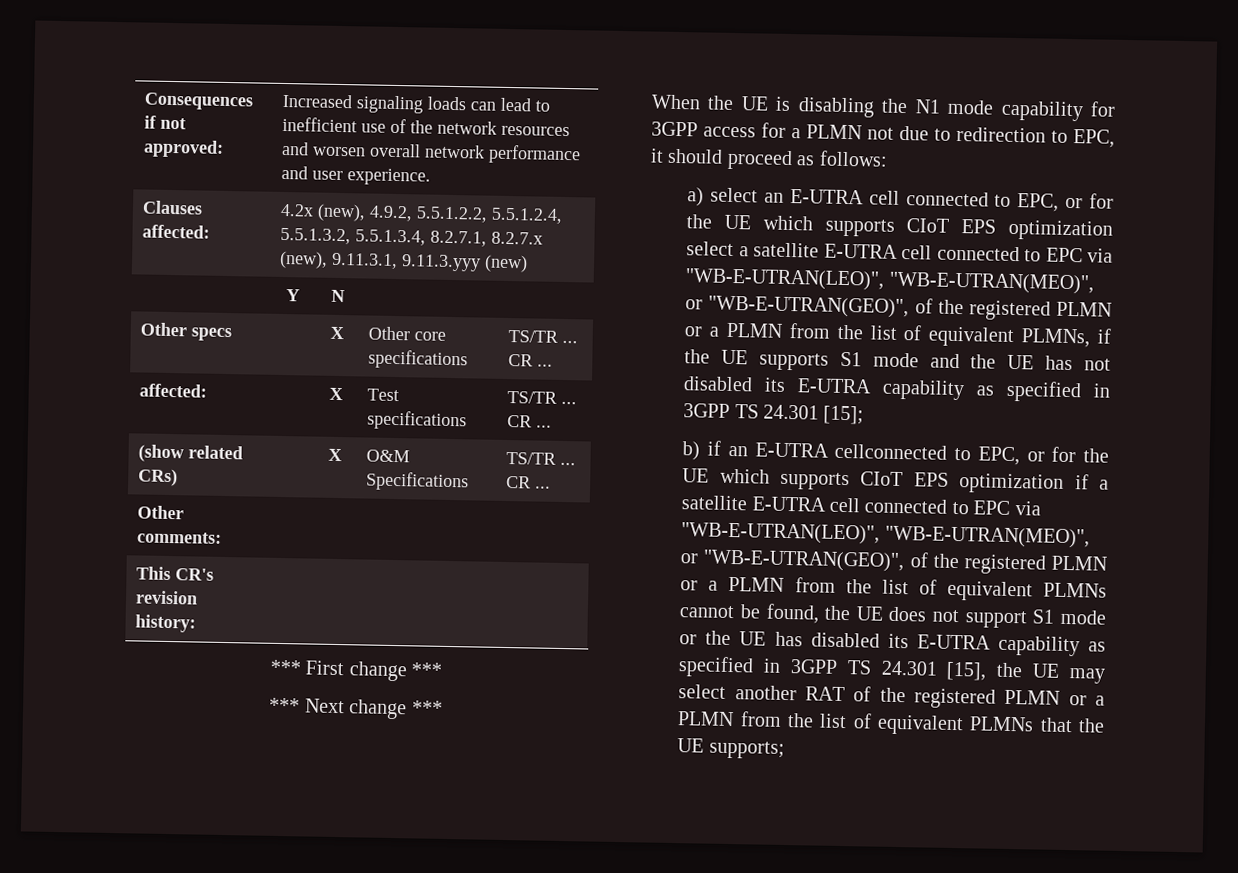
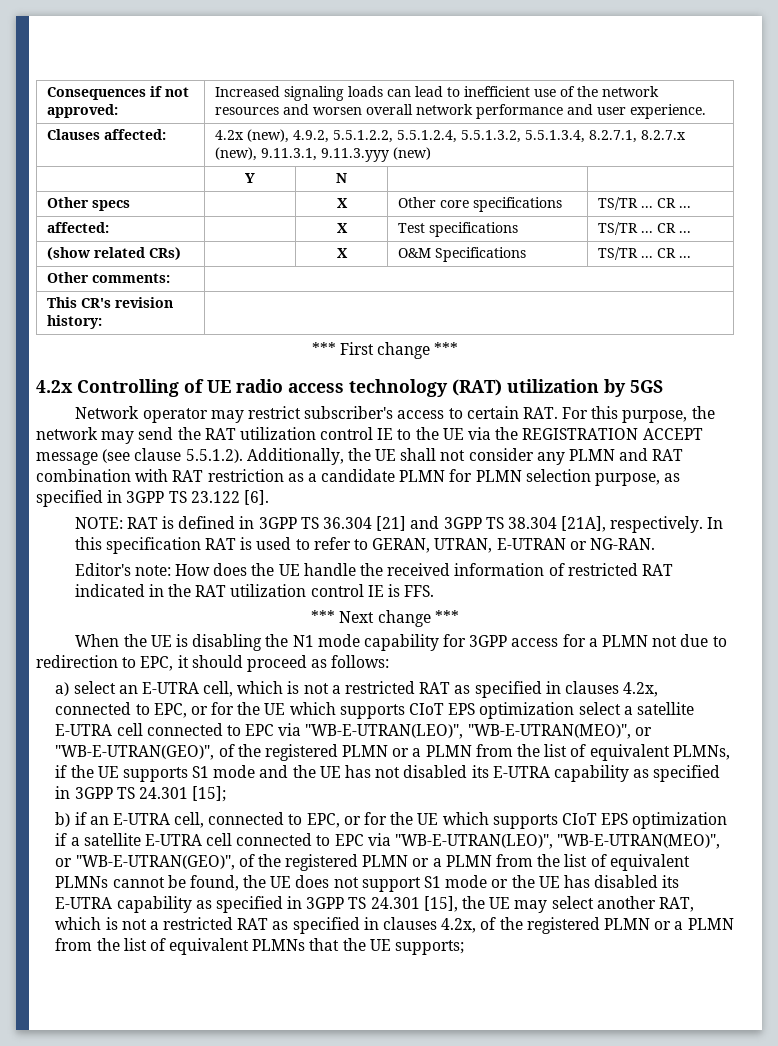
+ 4.2x Controlling of UE radio access technology (RAT) utilization by 5GS
+ Network operator may restrict subscriber's access to certain RAT. For this purpose, the network may send the RAT utilization control IE to the UE via the REGISTRATION ACCEPT message (see clause 5.5.1.2). Additionally, the UE shall not consider any PLMN and RAT combination with RAT restriction as a candidate PLMN for PLMN selection purpose, as specified in 3GPP TS 23.122 [6].
+ NOTE: RAT is defined in 3GPP TS 36.304 [21] and 3GPP TS 38.304 [21A], respectively. In this specification RAT is used to refer to GERAN, UTRAN, E-UTRAN or NG-RAN.
+ Editor's note: How does the UE handle the received information of restricted RAT indicated in the RAT utilization control IE is FFS.
- a) select an E-UTRA cell connected to EPC, or for the UE which supports CIoT EPS optimization select a satellite E-UTRA cell connected to EPC via "WB-E-UTRAN(LEO)", "WB-E-UTRAN(MEO)", or "WB-E-UTRAN(GEO)", of the registered PLMN or a PLMN from the list of equivalent PLMNs, if the UE supports S1 mode and the UE has not disabled its E-UTRA capability as specified in 3GPP TS 24.301 [15];
+ a) select an E-UTRA cell, which is not a restricted RAT as specified in clauses 4.2x, connected to EPC, or for the UE which supports CIoT EPS optimization select a satellite E-UTRA cell connected to EPC via "WB-E-UTRAN(LEO)", "WB-E-UTRAN(MEO)", or "WB-E-UTRAN(GEO)", of the registered PLMN or a PLMN from the list of equivalent PLMNs, if the UE supports S1 mode and the UE has not disabled its E-UTRA capability as specified in 3GPP TS 24.301 [15];
- b) if an E-UTRA cellconnected to EPC, or for the UE which supports CIoT EPS optimization if a satellite E-UTRA cell connected to EPC via "WB-E-UTRAN(LEO)", "WB-E-UTRAN(MEO)", or "WB-E-UTRAN(GEO)", of the registered PLMN or a PLMN from the list of equivalent PLMNs cannot be found, the UE does not support S1 mode or the UE has disabled its E-UTRA capability as specified in 3GPP TS 24.301 [15], the UE may select another RAT of the registered PLMN or a PLMN from the list of equivalent PLMNs that the UE supports;
+ b) if an E-UTRA cell, connected to EPC, or for the UE which supports CIoT EPS optimization if a satellite E-UTRA cell connected to EPC via "WB-E-UTRAN(LEO)", "WB-E-UTRAN(MEO)", or "WB-E-UTRAN(GEO)", of the registered PLMN or a PLMN from the list of equivalent PLMNs cannot be found, the UE does not support S1 mode or the UE has disabled its E-UTRA capability as specified in 3GPP TS 24.301 [15], the UE may select another RAT, which is not a restricted RAT as specified in clauses 4.2x, of the registered PLMN or a PLMN from the list of equivalent PLMNs that the UE supports;

